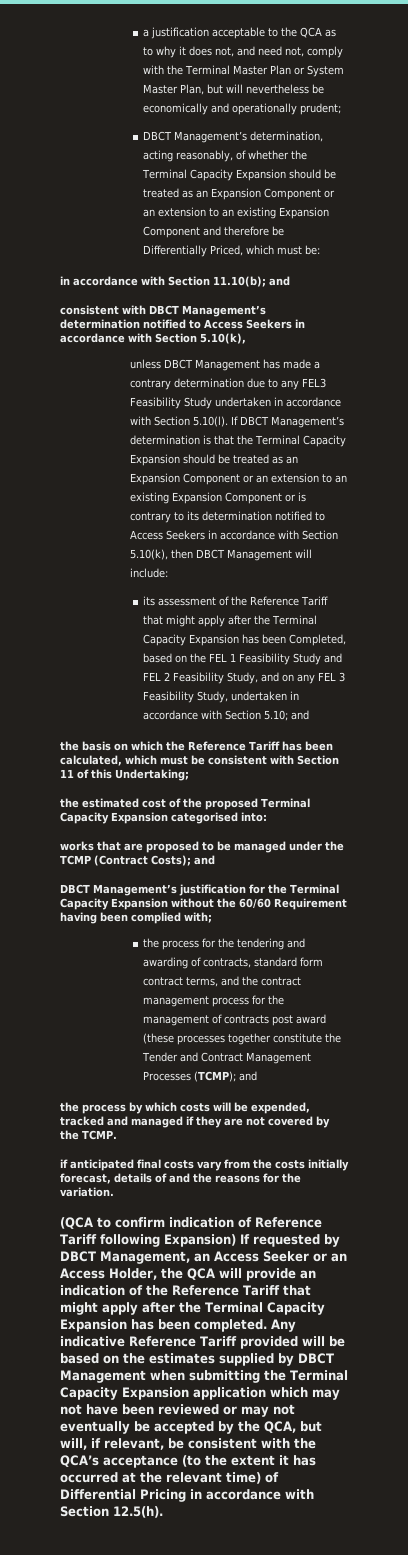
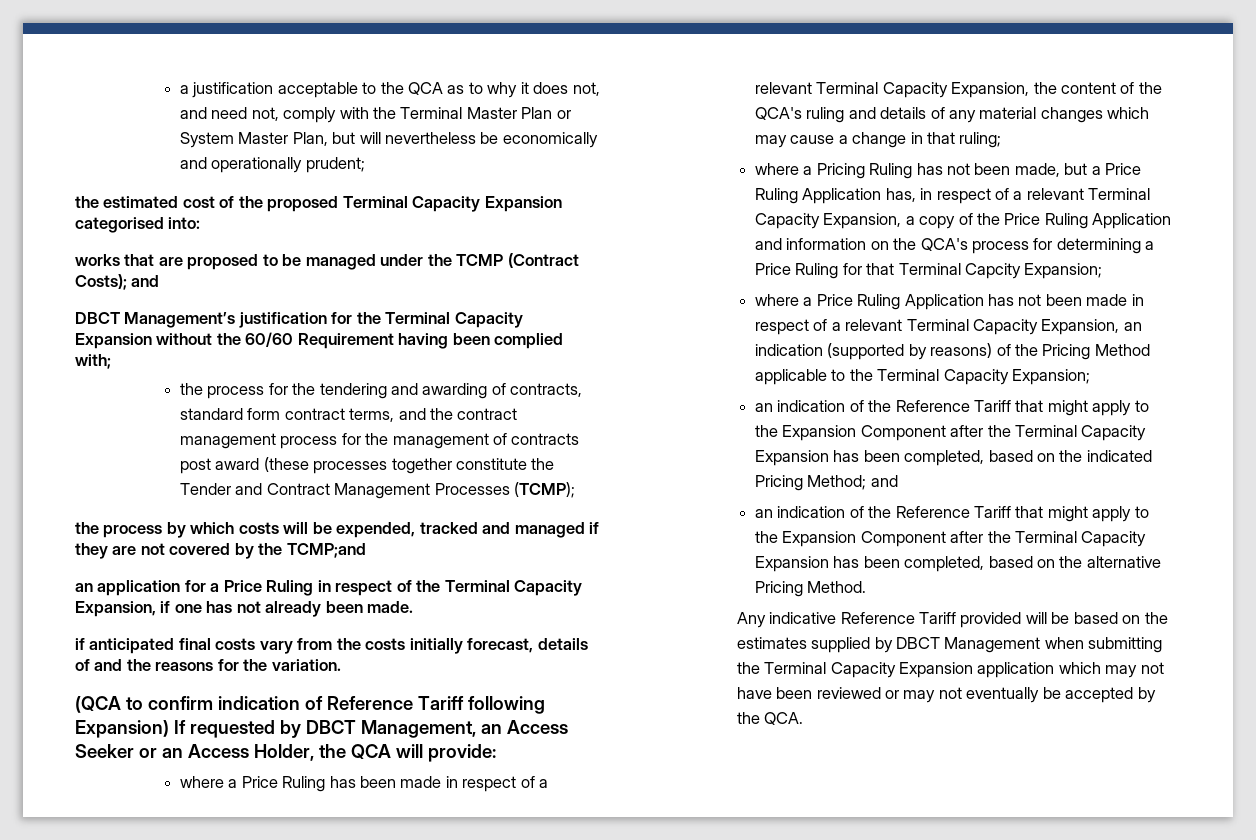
- DBCT Management’s determination, acting reasonably, of whether the Terminal Capacity Expansion should be treated as an Expansion Component or an extension to an existing Expansion Component and therefore be Differentially Priced, which must be:
- in accordance with Section 11.10(b); and
- consistent with DBCT Management’s determination notified to Access Seekers in accordance with Section 5.10(k),
- unless DBCT Management has made a contrary determination due to any FEL3 Feasibility Study undertaken in accordance with Section 5.10(l). If DBCT Management’s determination is that the Terminal Capacity Expansion should be treated as an Expansion Component or an extension to an existing Expansion Component or is contrary to its determination notified to Access Seekers in accordance with Section 5.10(k), then DBCT Management will include:
- its assessment of the Reference Tariff that might apply after the Terminal Capacity Expansion has been Completed, based on the FEL 1 Feasibility Study and FEL 2 Feasibility Study, and on any FEL 3 Feasibility Study, undertaken in accordance with Section 5.10; and
- the basis on which the Reference Tariff has been calculated, which must be consistent with Section 11 of this Undertaking;
- the process for the tendering and awarding of contracts, standard form contract terms, and the contract management process for the management of contracts post award (these processes together constitute the Tender and Contract Management Processes (TCMP); and
+ the process for the tendering and awarding of contracts, standard form contract terms, and the contract management process for the management of contracts post award (these processes together constitute the Tender and Contract Management Processes (TCMP);
- the process by which costs will be expended, tracked and managed if they are not covered by the TCMP.
+ the process by which costs will be expended, tracked and managed if they are not covered by the TCMP;and
+ an application for a Price Ruling in respect of the Terminal Capacity Expansion, if one has not already been made.
- (QCA to confirm indication of Reference Tariff following Expansion) If requested by DBCT Management, an Access Seeker or an Access Holder, the QCA will provide an indication of the Reference Tariff that might apply after the Terminal Capacity Expansion has been completed. Any indicative Reference Tariff provided will be based on the estimates supplied by DBCT Management when submitting the Terminal Capacity Expansion application which may not have been reviewed or may not eventually be accepted by the QCA, but will, if relevant, be consistent with the QCA’s acceptance (to the extent it has occurred at the relevant time) of Differential Pricing in accordance with Section 12.5(h).
+ (QCA to confirm indication of Reference Tariff following Expansion) If requested by DBCT Management, an Access Seeker or an Access Holder, the QCA will provide:
+ where a Price Ruling has been made in respect of a relevant Terminal Capacity Expansion, the content of the QCA's ruling and details of any material changes which may cause a change in that ruling;
+ where a Pricing Ruling has not been made, but a Price Ruling Application has, in respect of a relevant Terminal Capacity Expansion, a copy of the Price Ruling Application and information on the QCA's process for determining a Price Ruling for that Terminal Capcity Expansion;
+ where a Price Ruling Application has not been made in respect of a relevant Terminal Capacity Expansion, an indication (supported by reasons) of the Pricing Method applicable to the Terminal Capacity Expansion;
+ an indication of the Reference Tariff that might apply to the Expansion Component after the Terminal Capacity Expansion has been completed, based on the indicated Pricing Method; and
+ an indication of the Reference Tariff that might apply to the Expansion Component after the Terminal Capacity Expansion has been completed, based on the alternative Pricing Method.
+ Any indicative Reference Tariff provided will be based on the estimates supplied by DBCT Management when submitting the Terminal Capacity Expansion application which may not have been reviewed or may not eventually be accepted by the QCA.

